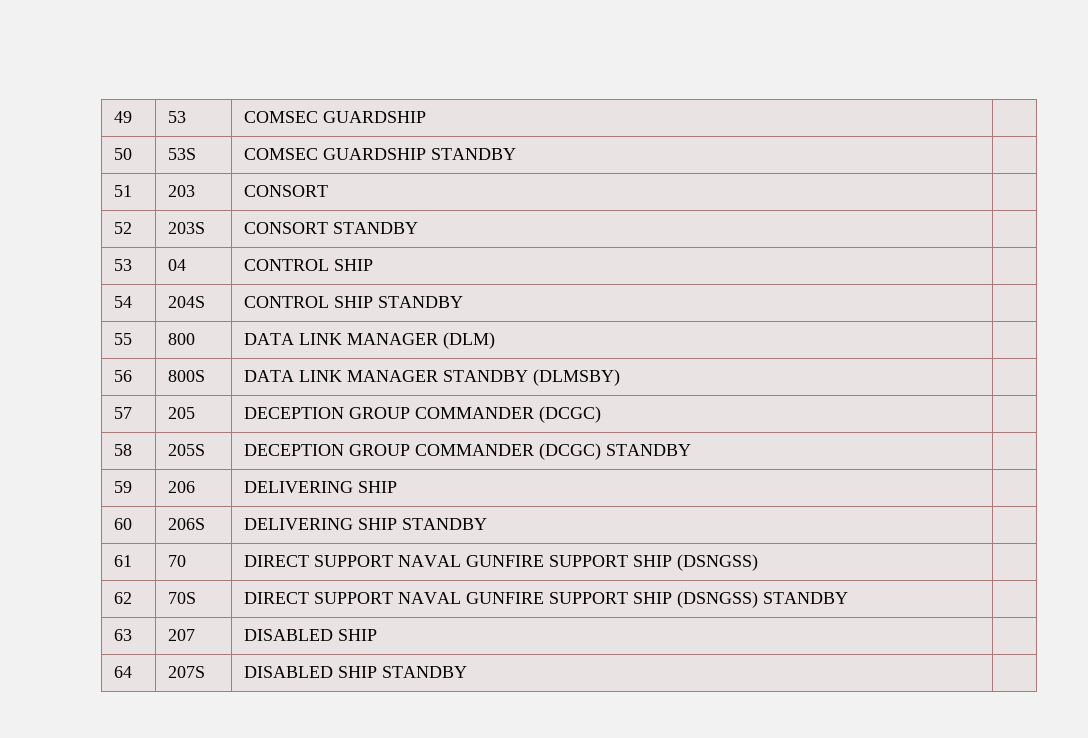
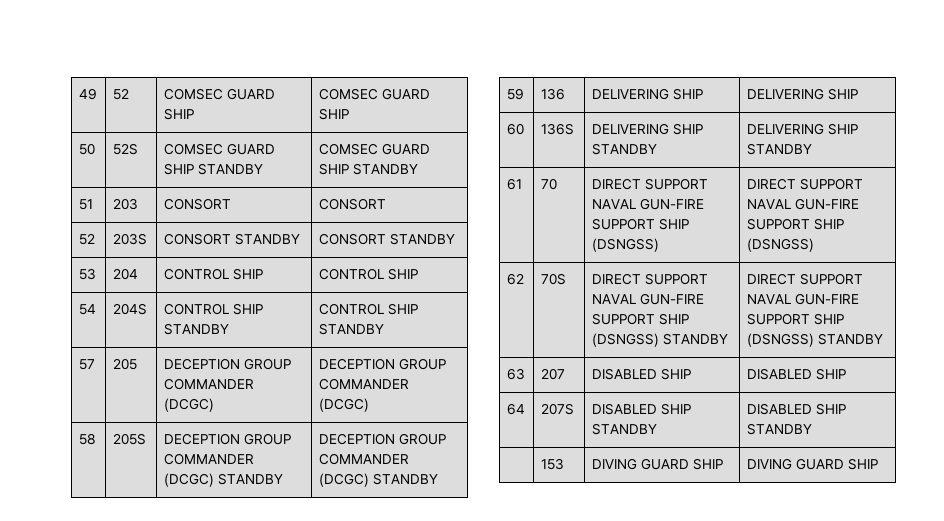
- 49 | 53 | COMSEC GUARDSHIP |
+ 49 | 52 | COMSEC GUARD SHIP | COMSEC GUARD SHIP
- 50 | 53S | COMSEC GUARDSHIP STANDBY |
+ 50 | 52S | COMSEC GUARD SHIP STANDBY | COMSEC GUARD SHIP STANDBY
- 51 | 203 | CONSORT |
+ 51 | 203 | CONSORT | CONSORT
- 52 | 203S | CONSORT STANDBY |
- 53 | 04 | CONTROL SHIP |
+ 52 | 203S | CONSORT STANDBY | CONSORT STANDBY
+ 53 | 204 | CONTROL SHIP | CONTROL SHIP
- 54 | 204S | CONTROL SHIP STANDBY |
- 55 | 800 | DATA LINK MANAGER (DLM) |
- 56 | 800S | DATA LINK MANAGER STANDBY (DLMSBY) |
+ 54 | 204S | CONTROL SHIP STANDBY | CONTROL SHIP STANDBY
- 57 | 205 | DECEPTION GROUP COMMANDER (DCGC) |
+ 57 | 205 | DECEPTION GROUP COMMANDER (DCGC) | DECEPTION GROUP COMMANDER (DCGC)
- 58 | 205S | DECEPTION GROUP COMMANDER (DCGC) STANDBY |
+ 58 | 205S | DECEPTION GROUP COMMANDER (DCGC) STANDBY | DECEPTION GROUP COMMANDER (DCGC) STANDBY
- 59 | 206 | DELIVERING SHIP |
+ 59 | 136 | DELIVERING SHIP | DELIVERING SHIP
- 60 | 206S | DELIVERING SHIP STANDBY |
+ 60 | 136S | DELIVERING SHIP STANDBY | DELIVERING SHIP STANDBY
- 61 | 70 | DIRECT SUPPORT NAVAL GUNFIRE SUPPORT SHIP (DSNGSS) |
+ 61 | 70 | DIRECT SUPPORT NAVAL GUN-FIRE SUPPORT SHIP (DSNGSS) | DIRECT SUPPORT NAVAL GUN-FIRE SUPPORT SHIP (DSNGSS)
- 62 | 70S | DIRECT SUPPORT NAVAL GUNFIRE SUPPORT SHIP (DSNGSS) STANDBY |
+ 62 | 70S | DIRECT SUPPORT NAVAL GUN-FIRE SUPPORT SHIP (DSNGSS) STANDBY | DIRECT SUPPORT NAVAL GUN-FIRE SUPPORT SHIP (DSNGSS) STANDBY
- 63 | 207 | DISABLED SHIP |
+ 63 | 207 | DISABLED SHIP | DISABLED SHIP
- 64 | 207S | DISABLED SHIP STANDBY |
+ 64 | 207S | DISABLED SHIP STANDBY | DISABLED SHIP STANDBY
+ | 153 | DIVING GUARD SHIP | DIVING GUARD SHIP

